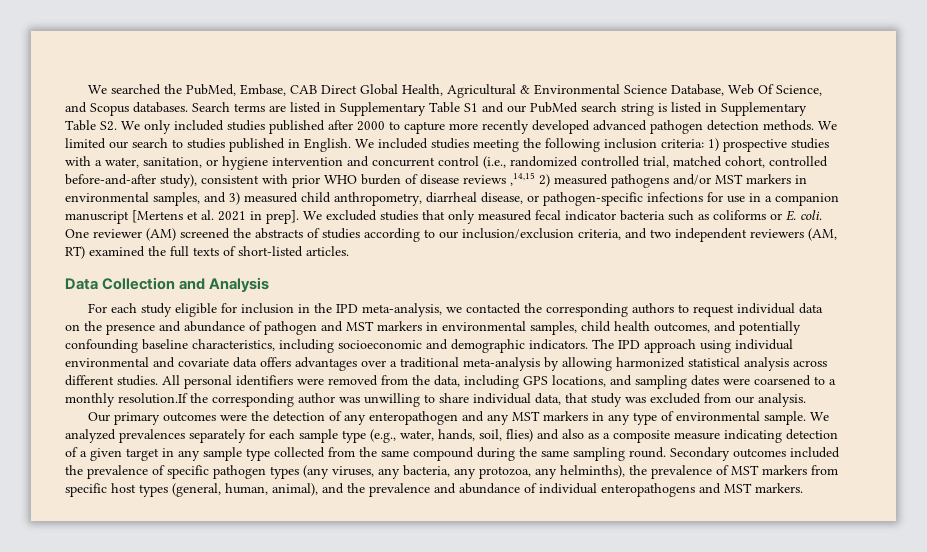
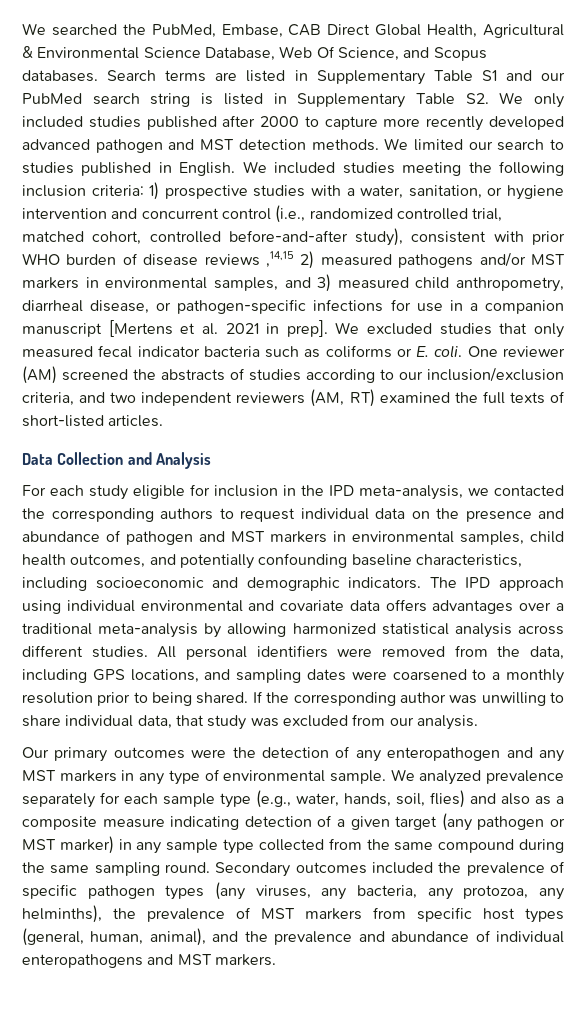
- Search terms are listed in Supplementary Table S1 and our PubMed search string is listed in Supplementary Table S2. We only included studies published after 2000 to capture more recently developed advanced pathogen detection methods.
+ Search terms are listed in Supplementary Table S1 and our PubMed search string is listed in Supplementary Table S2. We only included studies published after 2000 to capture more recently developed advanced pathogen and MST detection methods.
- All personal identifiers were removed from the data, including GPS locations, and sampling dates were coarsened to a monthly resolution.If the corresponding author was unwilling to share individual data, that study was excluded from our analysis.
+ All personal identifiers were removed from the data, including GPS locations, and sampling dates were coarsened to a monthly resolution prior to being shared. If the corresponding author was unwilling to share individual data, that study was excluded from our analysis.
- We analyzed prevalences separately for each sample type (e.g., water, hands, soil, flies) and also as a composite measure indicating detection of a given target in any sample type collected from the same compound during the same sampling round.
+ We analyzed prevalence separately for each sample type (e.g., water, hands, soil, flies) and also as a composite measure indicating detection of a given target (any pathogen or MST marker) in any sample type collected from the same compound during the same sampling round.

